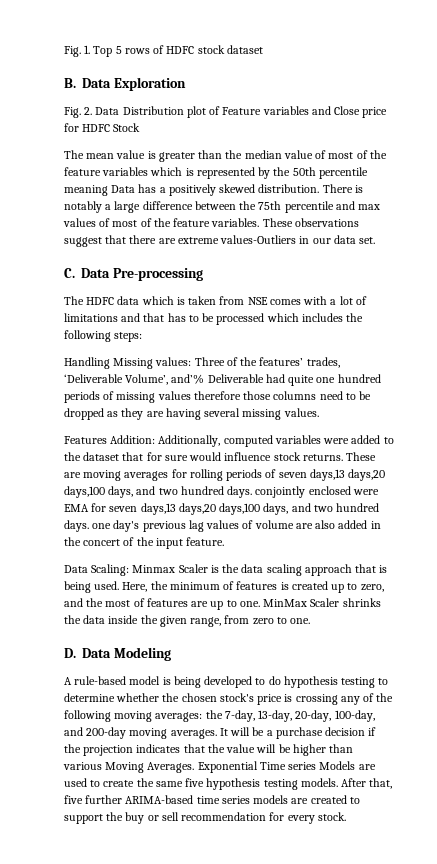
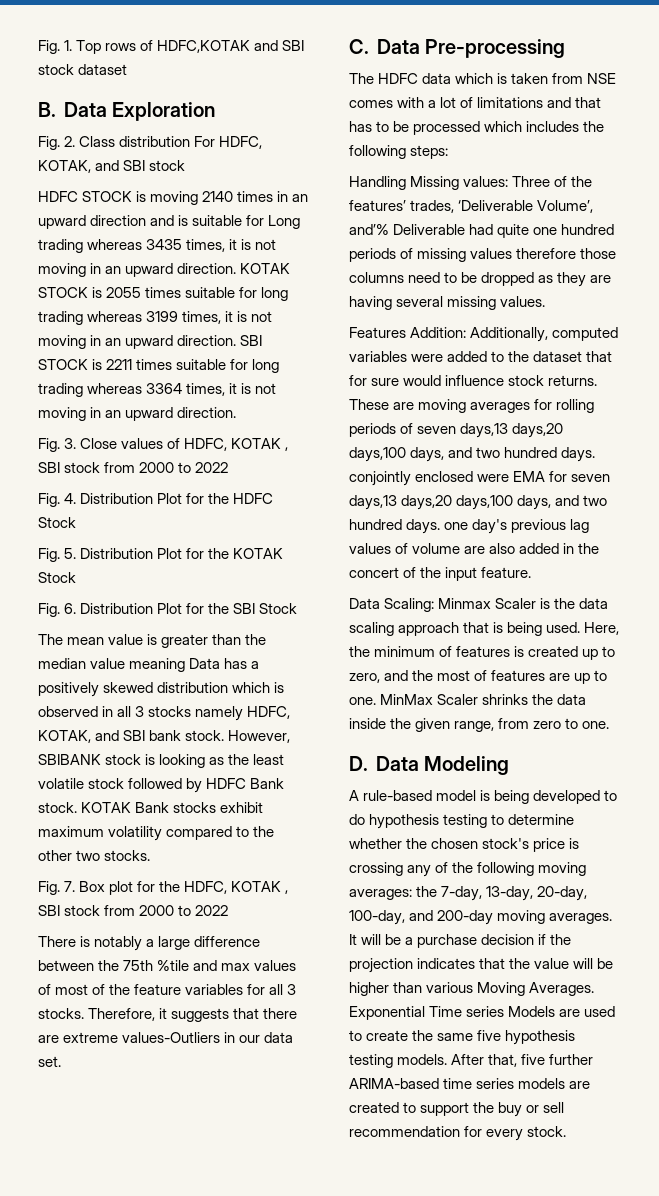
- Fig. 1. Top 5 rows of HDFC stock dataset
+ Fig. 1. Top rows of HDFC,KOTAK and SBI stock dataset
- Fig. 2. Data Distribution plot of Feature variables and Close price for HDFC Stock
+ Fig. 2. Class distribution For HDFC, KOTAK, and SBI stock
+ HDFC STOCK is moving 2140 times in an upward direction and is suitable for Long trading whereas 3435 times, it is not moving in an upward direction. KOTAK STOCK is 2055 times suitable for long trading whereas 3199 times, it is not moving in an upward direction. SBI STOCK is 2211 times suitable for long trading whereas 3364 times, it is not moving in an upward direction.
+ Fig. 3. Close values of HDFC, KOTAK , SBI stock from 2000 to 2022
+ Fig. 4. Distribution Plot for the HDFC Stock
+ Fig. 5. Distribution Plot for the KOTAK Stock
+ Fig. 6. Distribution Plot for the SBI Stock
- The mean value is greater than the median value of most of the feature variables which is represented by the 50th percentile meaning Data has a positively skewed distribution. There is notably a large difference between the 75th percentile and max values of most of the feature variables. These observations suggest that there are extreme values-Outliers in our data set.
+ The mean value is greater than the median value meaning Data has a positively skewed distribution which is observed in all 3 stocks namely HDFC, KOTAK, and SBI bank stock. However, SBIBANK stock is looking as the least volatile stock followed by HDFC Bank stock. KOTAK Bank stocks exhibit maximum volatility compared to the other two stocks.
+ Fig. 7. Box plot for the HDFC, KOTAK , SBI stock from 2000 to 2022
+ There is notably a large difference between the 75th %tile and max values of most of the feature variables for all 3 stocks. Therefore, it suggests that there are extreme values-Outliers in our data set.

